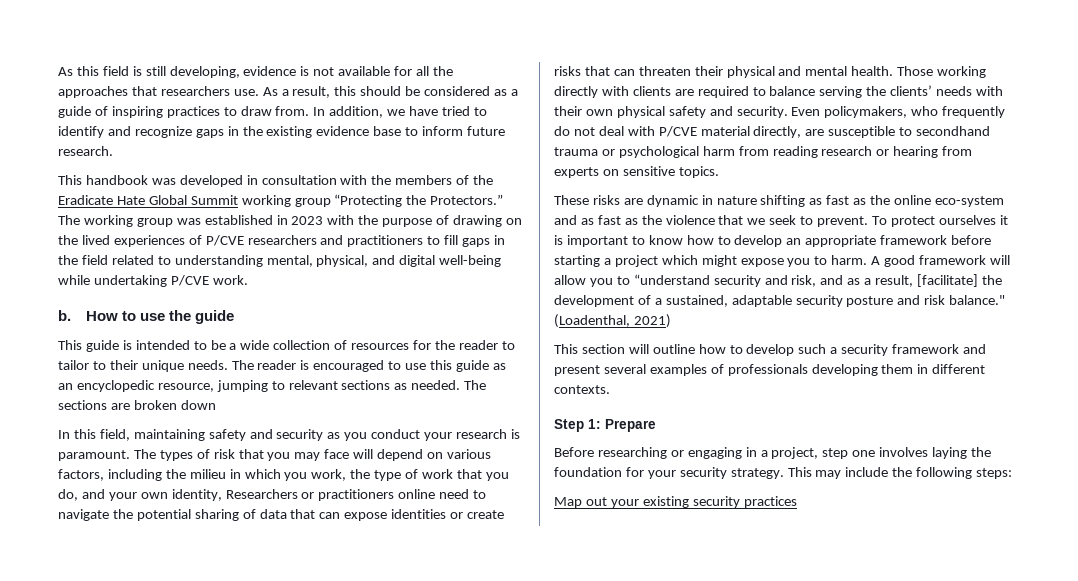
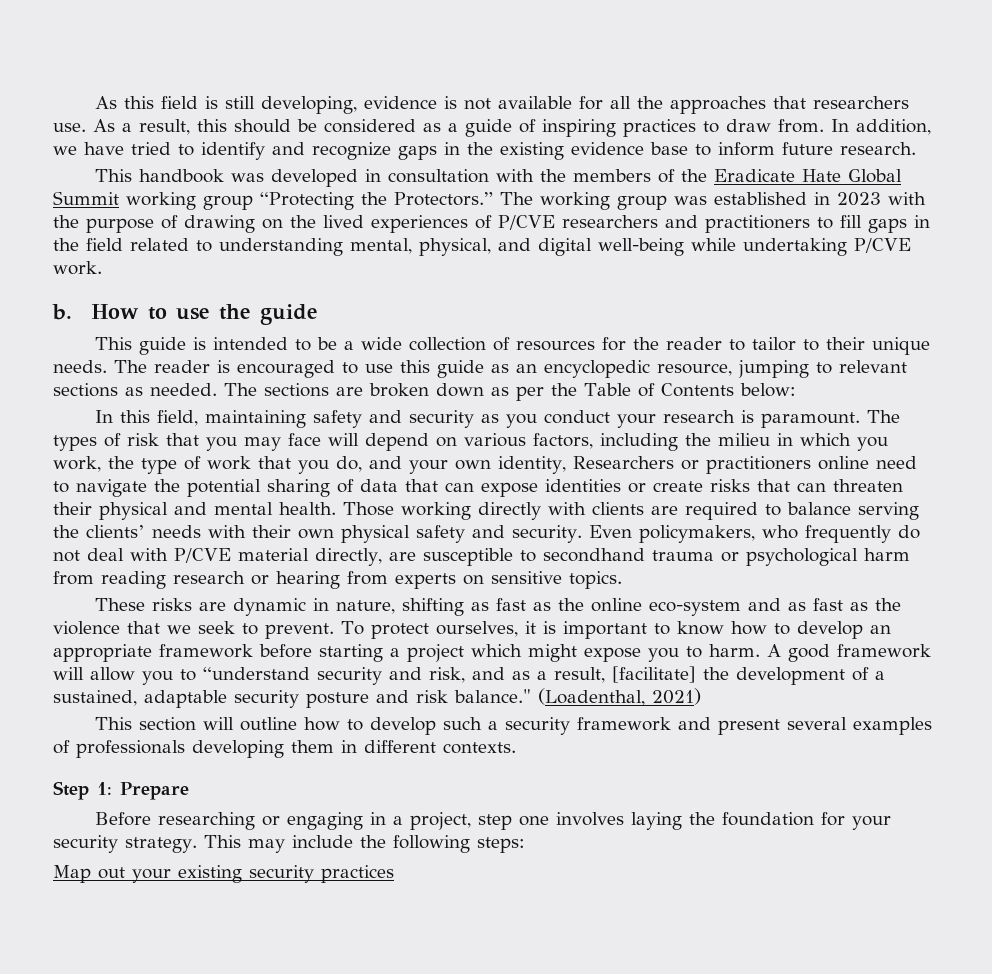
- The sections are broken down
+ The sections are broken down as per the Table of Contents below:
- These risks are dynamic in nature shifting as fast as the online eco-system and as fast as the violence that we seek to prevent.
+ These risks are dynamic in nature, shifting as fast as the online eco-system and as fast as the violence that we seek to prevent.
- To protect ourselves it is important to know how to develop an appropriate framework before starting a project which might expose you to harm.
+ To protect ourselves, it is important to know how to develop an appropriate framework before starting a project which might expose you to harm.

